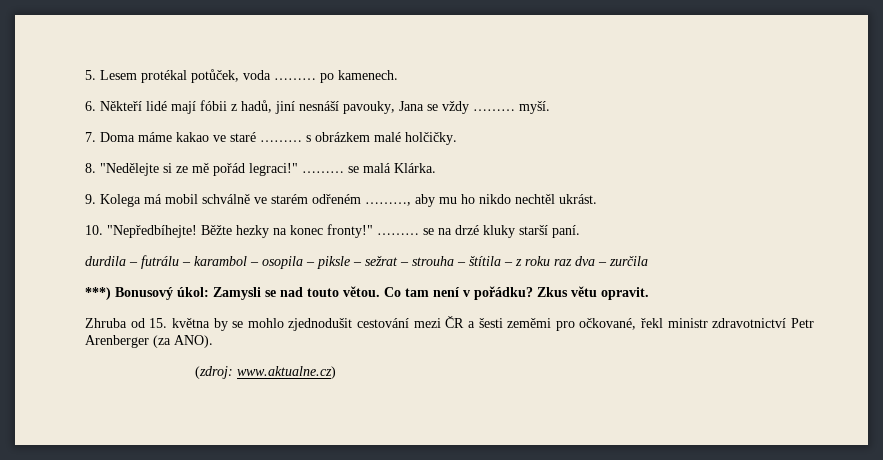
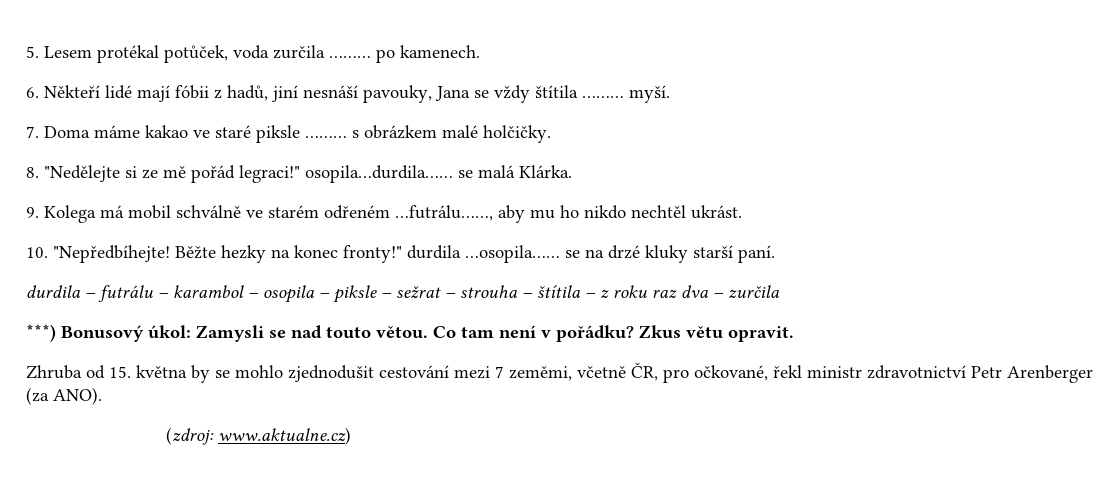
- 5. Lesem protékal potůček, voda ……… po kamenech.
+ 5. Lesem protékal potůček, voda zurčila ……… po kamenech.
- 6. Někteří lidé mají fóbii z hadů, jiní nesnáší pavouky, Jana se vždy ……… myší.
+ 6. Někteří lidé mají fóbii z hadů, jiní nesnáší pavouky, Jana se vždy štítila ……… myší.
- 7. Doma máme kakao ve staré ……… s obrázkem malé holčičky.
+ 7. Doma máme kakao ve staré piksle ……… s obrázkem malé holčičky.
- 8. "Nedělejte si ze mě pořád legraci!" ……… se malá Klárka.
+ 8. "Nedělejte si ze mě pořád legraci!" osopila…durdila…… se malá Klárka.
- 9. Kolega má mobil schválně ve starém odřeném ………, aby mu ho nikdo nechtěl ukrást.
+ 9. Kolega má mobil schválně ve starém odřeném …futrálu……, aby mu ho nikdo nechtěl ukrást.
- Běžte hezky na konec fronty!" ……… se na drzé kluky starší paní.
+ Běžte hezky na konec fronty!" durdila …osopila…… se na drzé kluky starší paní.
- Zhruba od 15. května by se mohlo zjednodušit cestování mezi ČR a šesti zeměmi pro očkované, řekl ministr zdravotnictví Petr Arenberger (za ANO).
+ Zhruba od 15. května by se mohlo zjednodušit cestování mezi 7 zeměmi, včetně ČR, pro očkované, řekl ministr zdravotnictví Petr Arenberger (za ANO).

